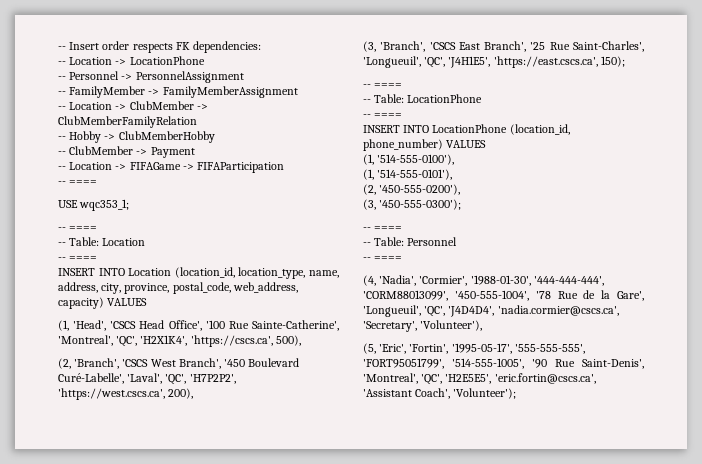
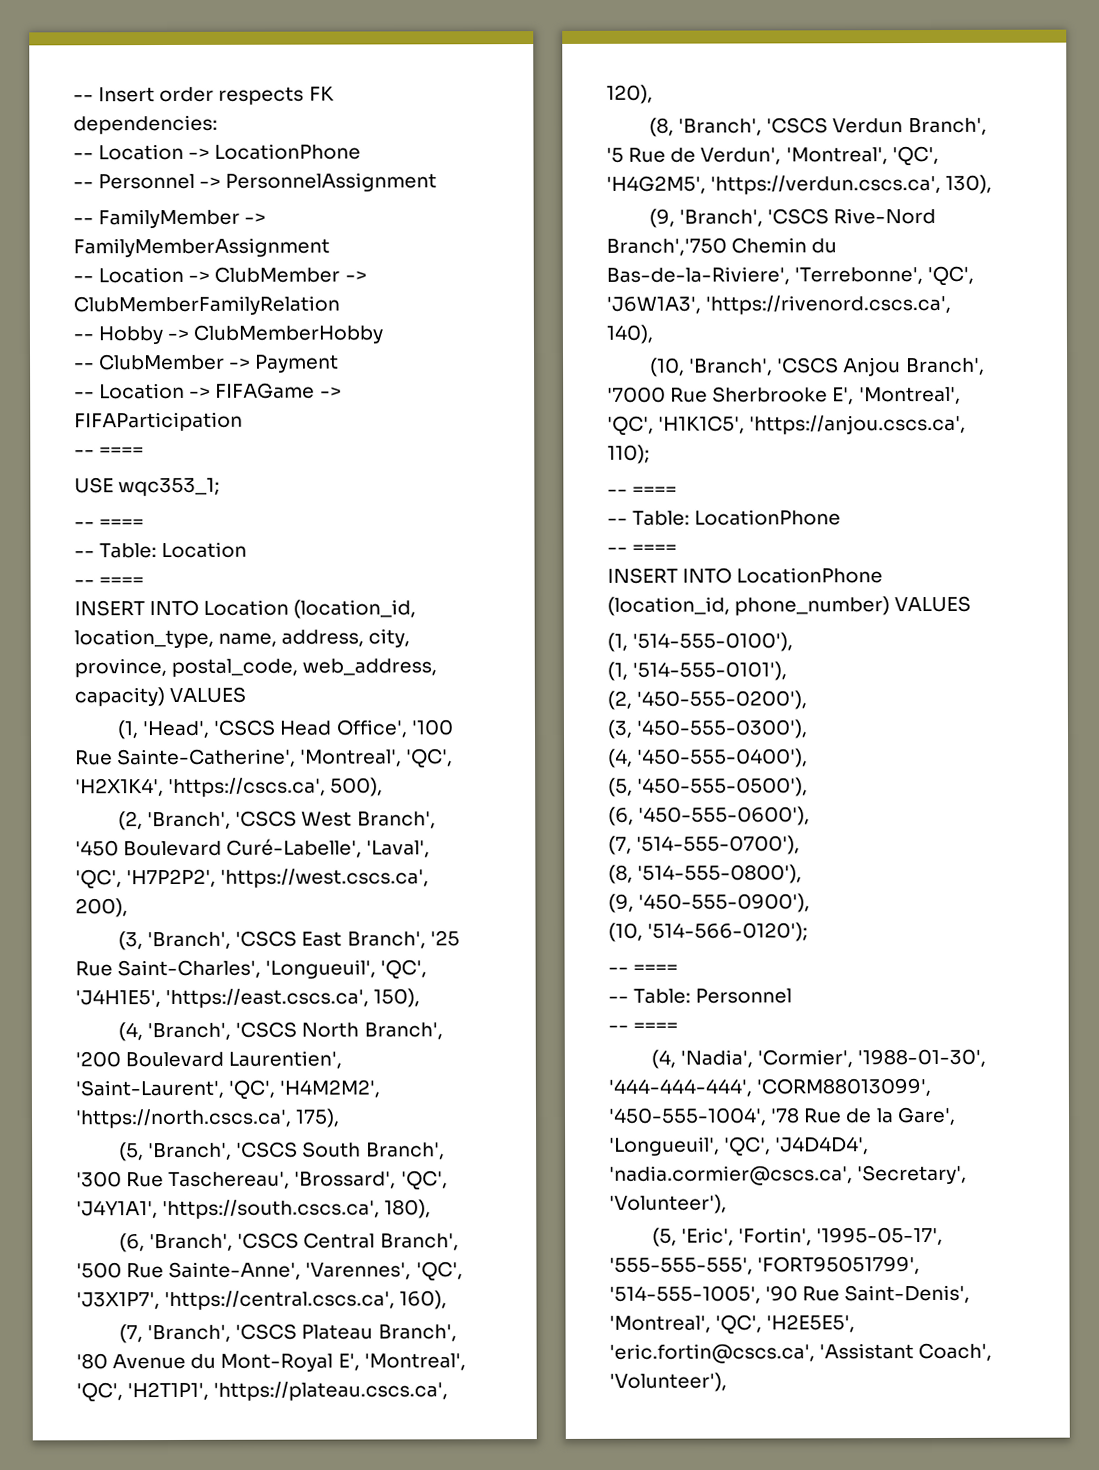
- (3, 'Branch', 'CSCS East Branch', '25 Rue Saint-Charles', 'Longueuil', 'QC', 'J4H1E5', 'https://east.cscs.ca', 150);
+ (3, 'Branch', 'CSCS East Branch', '25 Rue Saint-Charles', 'Longueuil', 'QC', 'J4H1E5', 'https://east.cscs.ca', 150),
+ (4, 'Branch', 'CSCS North Branch', '200 Boulevard Laurentien', 'Saint-Laurent', 'QC', 'H4M2M2', 'https://north.cscs.ca', 175),
+ (5, 'Branch', 'CSCS South Branch', '300 Rue Taschereau', 'Brossard', 'QC', 'J4Y1A1', 'https://south.cscs.ca', 180),
+ (6, 'Branch', 'CSCS Central Branch', '500 Rue Sainte-Anne', 'Varennes', 'QC', 'J3X1P7', 'https://central.cscs.ca', 160),
+ (7, 'Branch', 'CSCS Plateau Branch', '80 Avenue du Mont-Royal E', 'Montreal', 'QC', 'H2T1P1', 'https://plateau.cscs.ca', 120),
+ (8, 'Branch', 'CSCS Verdun Branch', '5 Rue de Verdun', 'Montreal', 'QC', 'H4G2M5', 'https://verdun.cscs.ca', 130),
+ (9, 'Branch', 'CSCS Rive-Nord Branch','750 Chemin du Bas-de-la-Riviere', 'Terrebonne', 'QC', 'J6W1A3', 'https://rivenord.cscs.ca', 140),
+ (10, 'Branch', 'CSCS Anjou Branch', '7000 Rue Sherbrooke E', 'Montreal', 'QC', 'H1K1C5', 'https://anjou.cscs.ca', 110);
- (3, '450-555-0300');
+ (3, '450-555-0300'),
+ (4, '450-555-0400'),
+ (5, '450-555-0500'),
+ (6, '450-555-0600'),
+ (7, '514-555-0700'),
+ (8, '514-555-0800'),
+ (9, '450-555-0900'),
+ (10, '514-566-0120');
- (5, 'Eric', 'Fortin', '1995-05-17', '555-555-555', 'FORT95051799', '514-555-1005', '90 Rue Saint-Denis', 'Montreal', 'QC', 'H2E5E5', 'eric.fortin@cscs.ca', 'Assistant Coach', 'Volunteer');
+ (5, 'Eric', 'Fortin', '1995-05-17', '555-555-555', 'FORT95051799', '514-555-1005', '90 Rue Saint-Denis', 'Montreal', 'QC', 'H2E5E5', 'eric.fortin@cscs.ca', 'Assistant Coach', 'Volunteer'),

